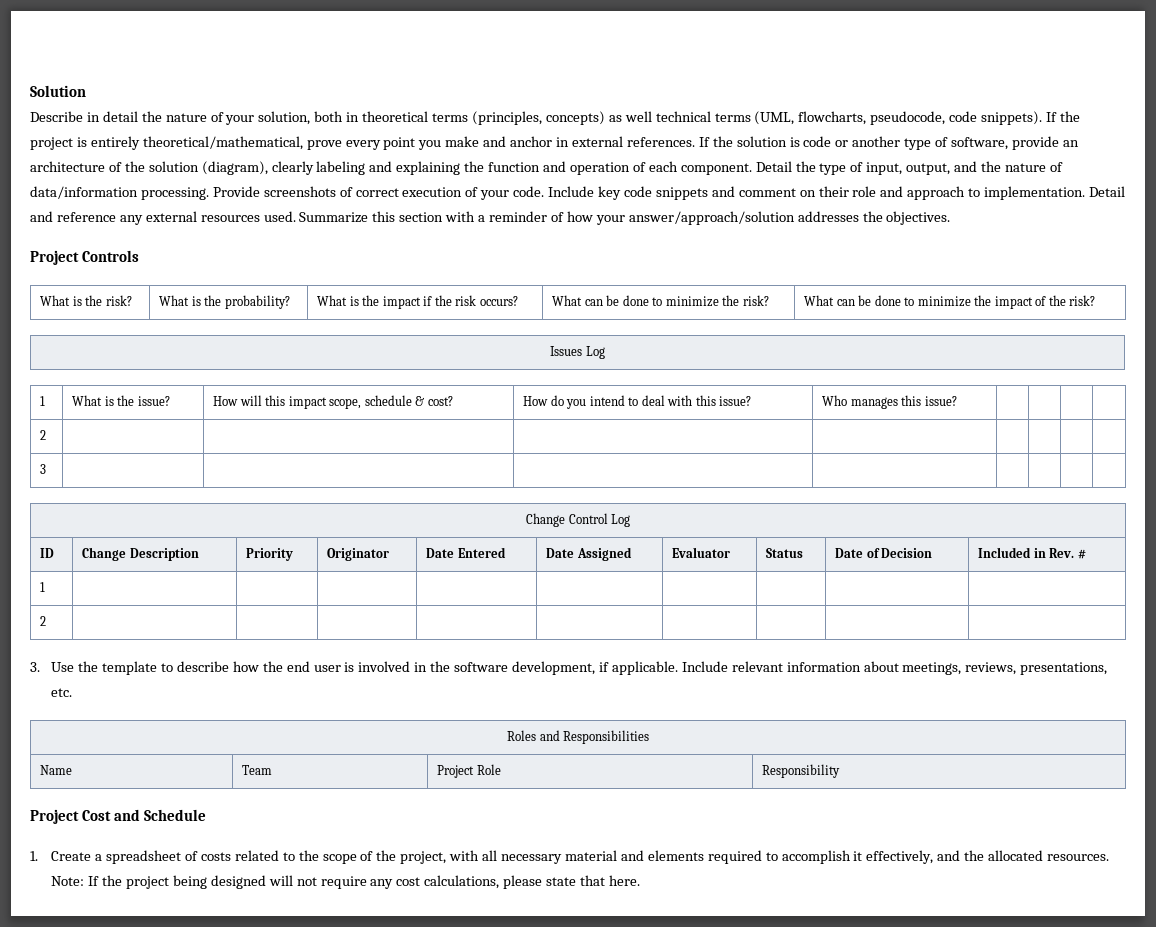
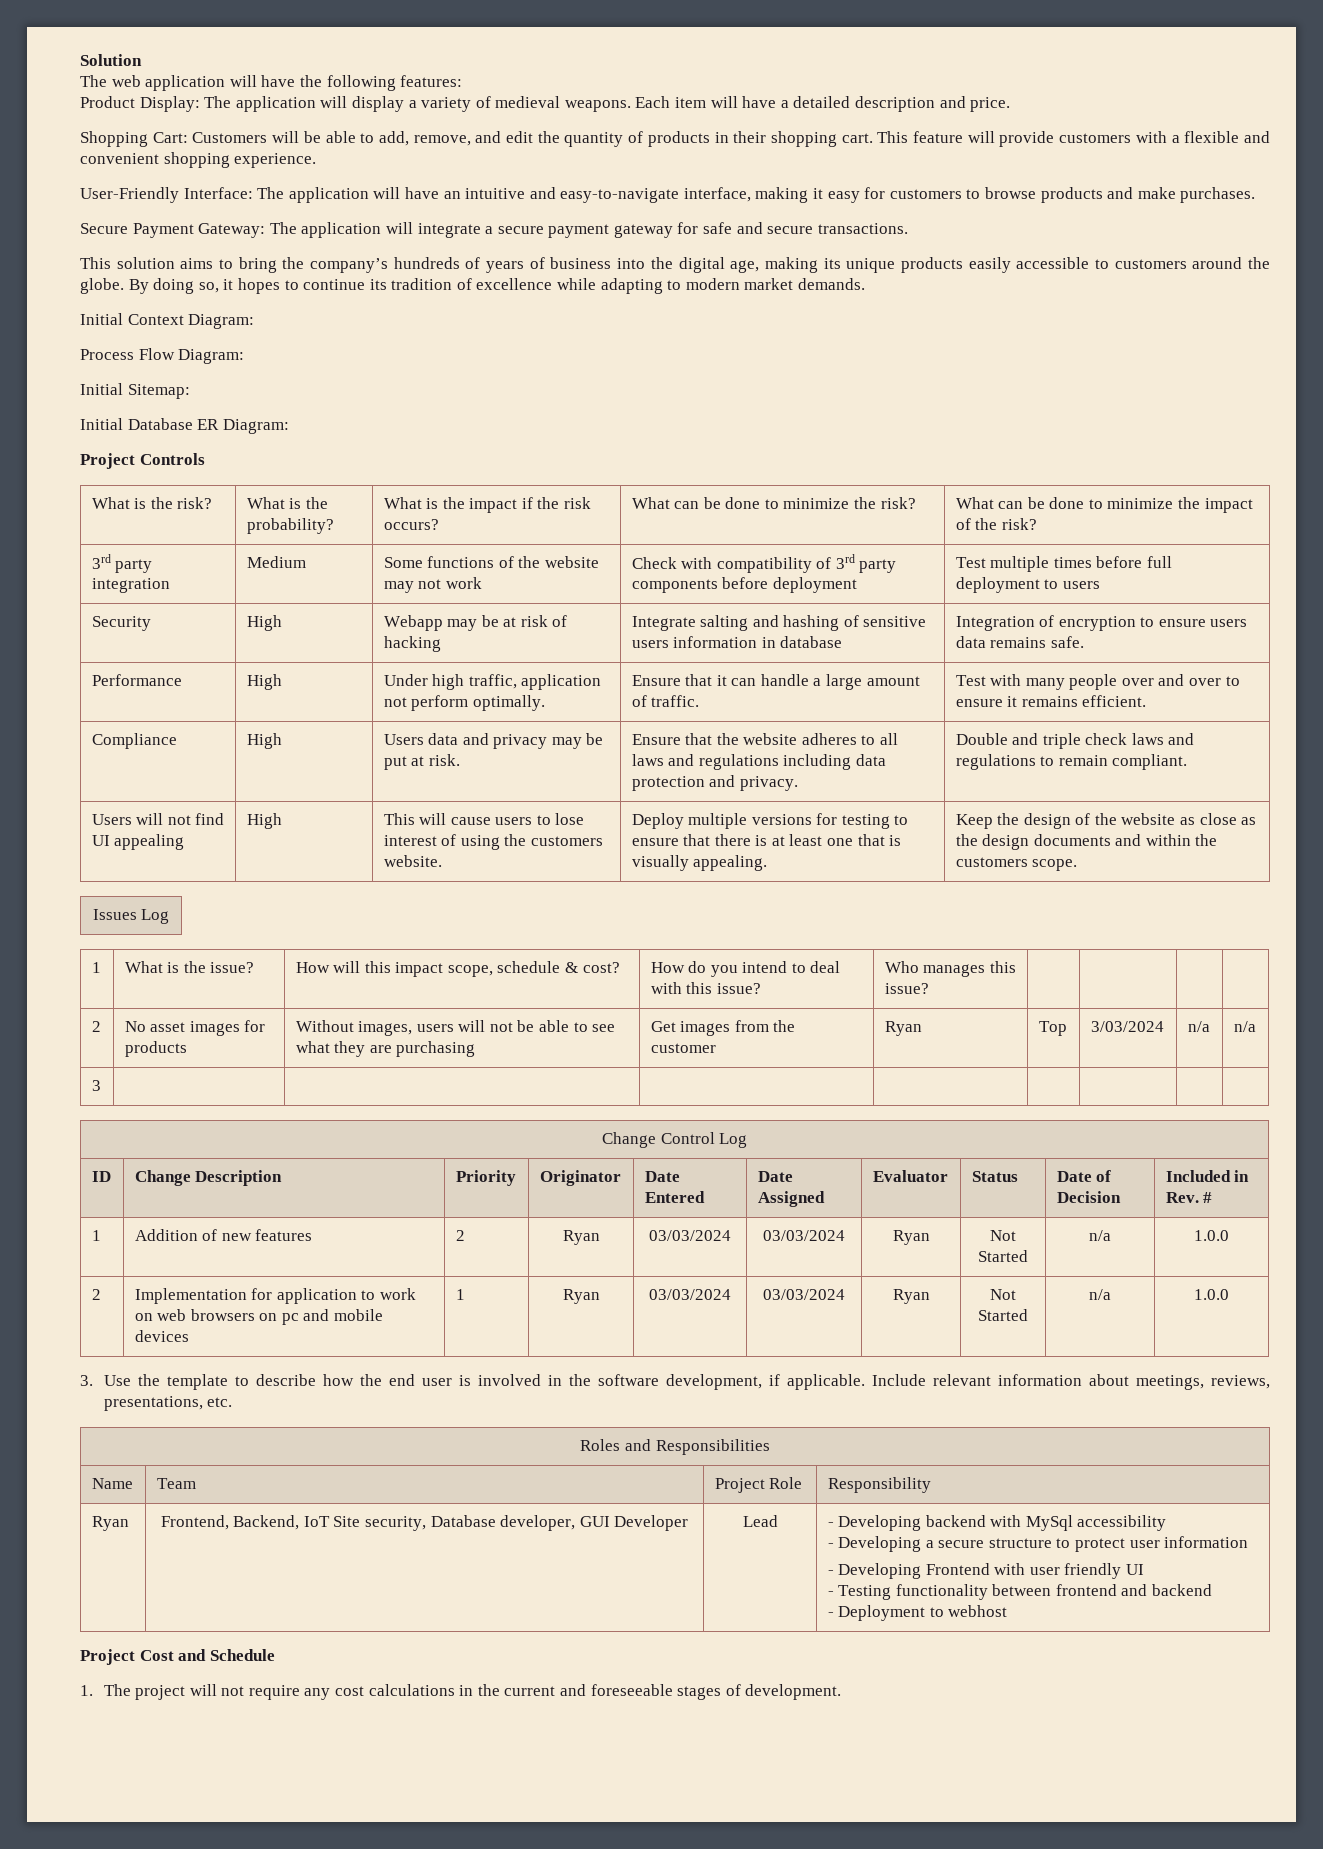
- Describe in detail the nature of your solution, both in theoretical terms (principles, concepts) as well technical terms (UML, flowcharts, pseudocode, code snippets). If the project is entirely theoretical/mathematical, prove every point you make and anchor in external references. If the solution is code or another type of software, provide an architecture of the solution (diagram), clearly labeling and explaining the function and operation of each component. Detail the type of input, output, and the nature of data/information processing. Provide screenshots of correct execution of your code. Include key code snippets and comment on their role and approach to implementation. Detail and reference any external resources used. Summarize this section with a reminder of how your answer/approach/solution addresses the objectives.
+ The web application will have the following features:
+ Product Display: The application will display a variety of medieval weapons. Each item will have a detailed description and price.
+ Shopping Cart: Customers will be able to add, remove, and edit the quantity of products in their shopping cart. This feature will provide customers with a flexible and convenient shopping experience.
+ User-Friendly Interface: The application will have an intuitive and easy-to-navigate interface, making it easy for customers to browse products and make purchases.
+ Secure Payment Gateway: The application will integrate a secure payment gateway for safe and secure transactions.
+ This solution aims to bring the company’s hundreds of years of business into the digital age, making its unique products easily accessible to customers around the globe. By doing so, it hopes to continue its tradition of excellence while adapting to modern market demands.
+ Initial Context Diagram:
+ Process Flow Diagram:
+ Initial Sitemap:
+ Initial Database ER Diagram:
+ 3rd party integration | Medium | Some functions of the website may not work | Check with compatibility of 3rd party components before deployment | Test multiple times before full deployment to users
+ Security | High | Webapp may be at risk of hacking | Integrate salting and hashing of sensitive users information in database | Integration of encryption to ensure users data remains safe.
+ Performance | High | Under high traffic, application not perform optimally. | Ensure that it can handle a large amount of traffic. | Test with many people over and over to ensure it remains efficient.
+ Compliance | High | Users data and privacy may be put at risk. | Ensure that the website adheres to all laws and regulations including data protection and privacy. | Double and triple check laws and regulations to remain compliant.
+ Users will not find UI appealing | High | This will cause users to lose interest of using the customers website. | Deploy multiple versions for testing to ensure that there is at least one that is visually appealing. | Keep the design of the website as close as the design documents and within the customers scope.
  1 | What is the issue? | How will this impact scope, schedule & cost? | How do you intend to deal with this issue? | Who manages this issue? | | | |
- 2 | | | | | | | |
+ 2 | No asset images for products | Without images, users will not be able to see what they are purchasing | Get images from the customer | Ryan | Top | 3/03/2024 | n/a | n/a
- 1 | | | | | | | | |
- 2 | | | | | | | | |
+ 1 | Addition of new features | 2 | Ryan | 03/03/2024 | 03/03/2024 | Ryan | Not Started | n/a | 1.0.0
+ 2 | Implementation for application to work on web browsers on pc and mobile devices | 1 | Ryan | 03/03/2024 | 03/03/2024 | Ryan | Not Started | n/a | 1.0.0
+ Ryan | Frontend, Backend, IoT Site security, Database developer, GUI Developer | Lead | - Developing backend with MySql accessibility
+ - Developing a secure structure to protect user information
+ - Developing Frontend with user friendly UI
+ - Testing functionality between frontend and backend
+ - Deployment to webhost
- 1. Create a spreadsheet of costs related to the scope of the project, with all necessary material and elements required to accomplish it effectively, and the allocated resources. Note: If the project being designed will not require any cost calculations, please state that here.
+ 1. The project will not require any cost calculations in the current and foreseeable stages of development.

